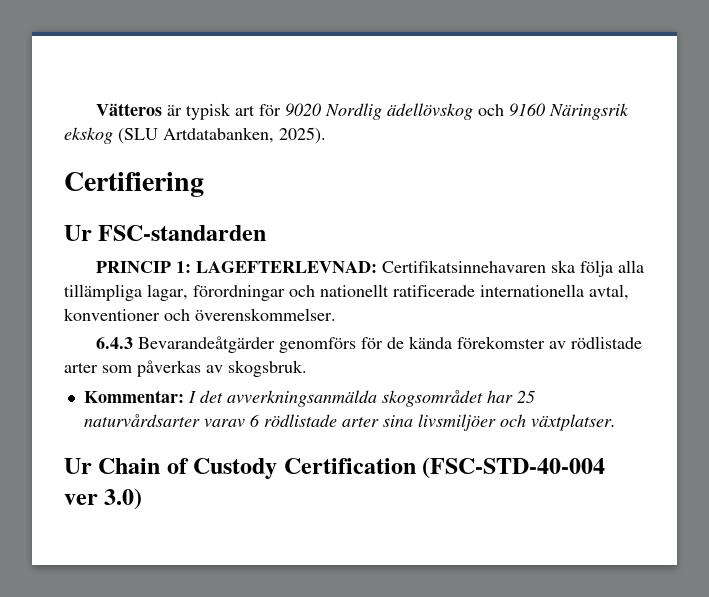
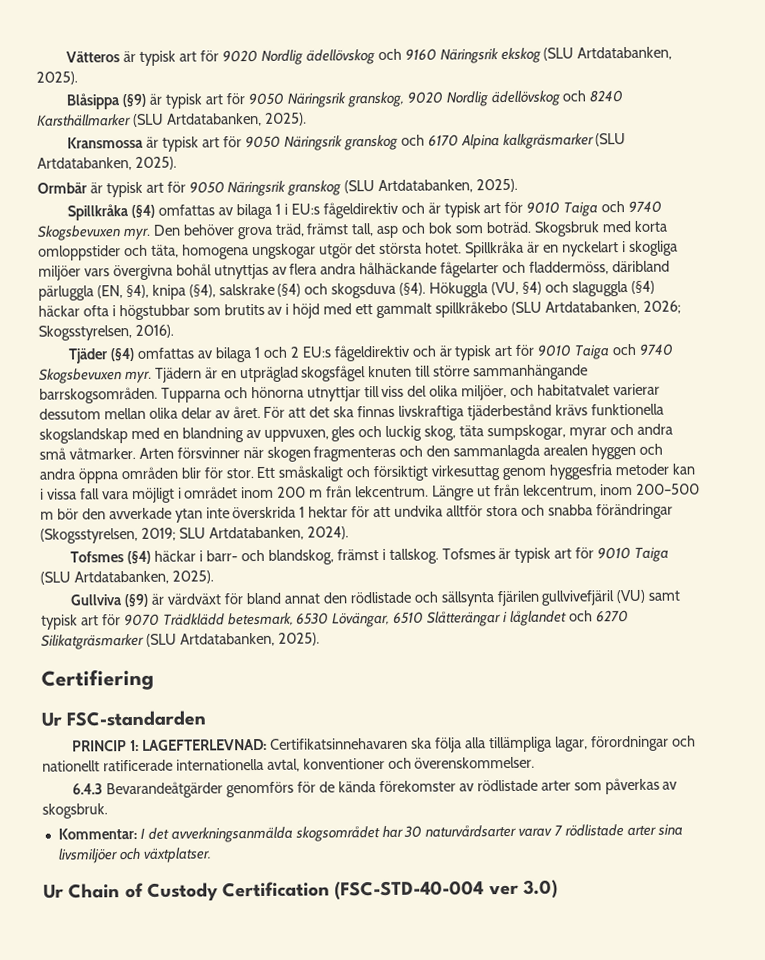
+ Blåsippa (§9) är typisk art för 9050 Näringsrik granskog, 9020 Nordlig ädellövskog och 8240 Karsthällmarker (SLU Artdatabanken, 2025).
+ Kransmossa är typisk art för 9050 Näringsrik granskog och 6170 Alpina kalkgräsmarker (SLU Artdatabanken, 2025).
+ Ormbär är typisk art för 9050 Näringsrik granskog (SLU Artdatabanken, 2025).
+ Spillkråka (§4) omfattas av bilaga 1 i EU:s fågeldirektiv och är typisk art för 9010 Taiga och 9740 Skogsbevuxen myr. Den behöver grova träd, främst tall, asp och bok som boträd. Skogsbruk med korta omloppstider och täta, homogena ungskogar utgör det största hotet. Spillkråka är en nyckelart i skogliga miljöer vars övergivna bohål utnyttjas av flera andra hålhäckande fågelarter och fladdermöss, däribland pärluggla (EN, §4), knipa (§4), salskrake (§4) och skogsduva (§4). Hökuggla (VU, §4) och slaguggla (§4) häckar ofta i högstubbar som brutits av i höjd med ett gammalt spillkråkebo (SLU Artdatabanken, 2026; Skogsstyrelsen, 2016).
+ Tjäder (§4) omfattas av bilaga 1 och 2 EU:s fågeldirektiv och är typisk art för 9010 Taiga och 9740 Skogsbevuxen myr. Tjädern är en utpräglad skogsfågel knuten till större sammanhängande barrskogsområden. Tupparna och hönorna utnyttjar till viss del olika miljöer, och habitatvalet varierar dessutom mellan olika delar av året. För att det ska finnas livskraftiga tjäderbestånd krävs funktionella skogslandskap med en blandning av uppvuxen, gles och luckig skog, täta sumpskogar, myrar och andra små våtmarker. Arten försvinner när skogen fragmenteras och den sammanlagda arealen hyggen och andra öppna områden blir för stor. Ett småskaligt och försiktigt virkesuttag genom hyggesfria metoder kan i vissa fall vara möjligt i området inom 200 m från lekcentrum. Längre ut från lekcentrum, inom 200–500 m bör den avverkade ytan inte överskrida 1 hektar för att undvika alltför stora och snabba förändringar (Skogsstyrelsen, 2019; SLU Artdatabanken, 2024).
+ Tofsmes (§4) häckar i barr- och blandskog, främst i tallskog. Tofsmes är typisk art för 9010 Taiga (SLU Artdatabanken, 2025).
+ Gullviva (§9) är värdväxt för bland annat den rödlistade och sällsynta fjärilen gullvivefjäril (VU) samt typisk art för 9070 Trädklädd betesmark, 6530 Lövängar, 6510 Slåtterängar i låglandet och 6270 Silikatgräsmarker (SLU Artdatabanken, 2025).
- Kommentar: I det avverkningsanmälda skogsområdet har 25 naturvårdsarter varav 6 rödlistade arter sina livsmiljöer och växtplatser.
+ Kommentar: I det avverkningsanmälda skogsområdet har 30 naturvårdsarter varav 7 rödlistade arter sina livsmiljöer och växtplatser.

